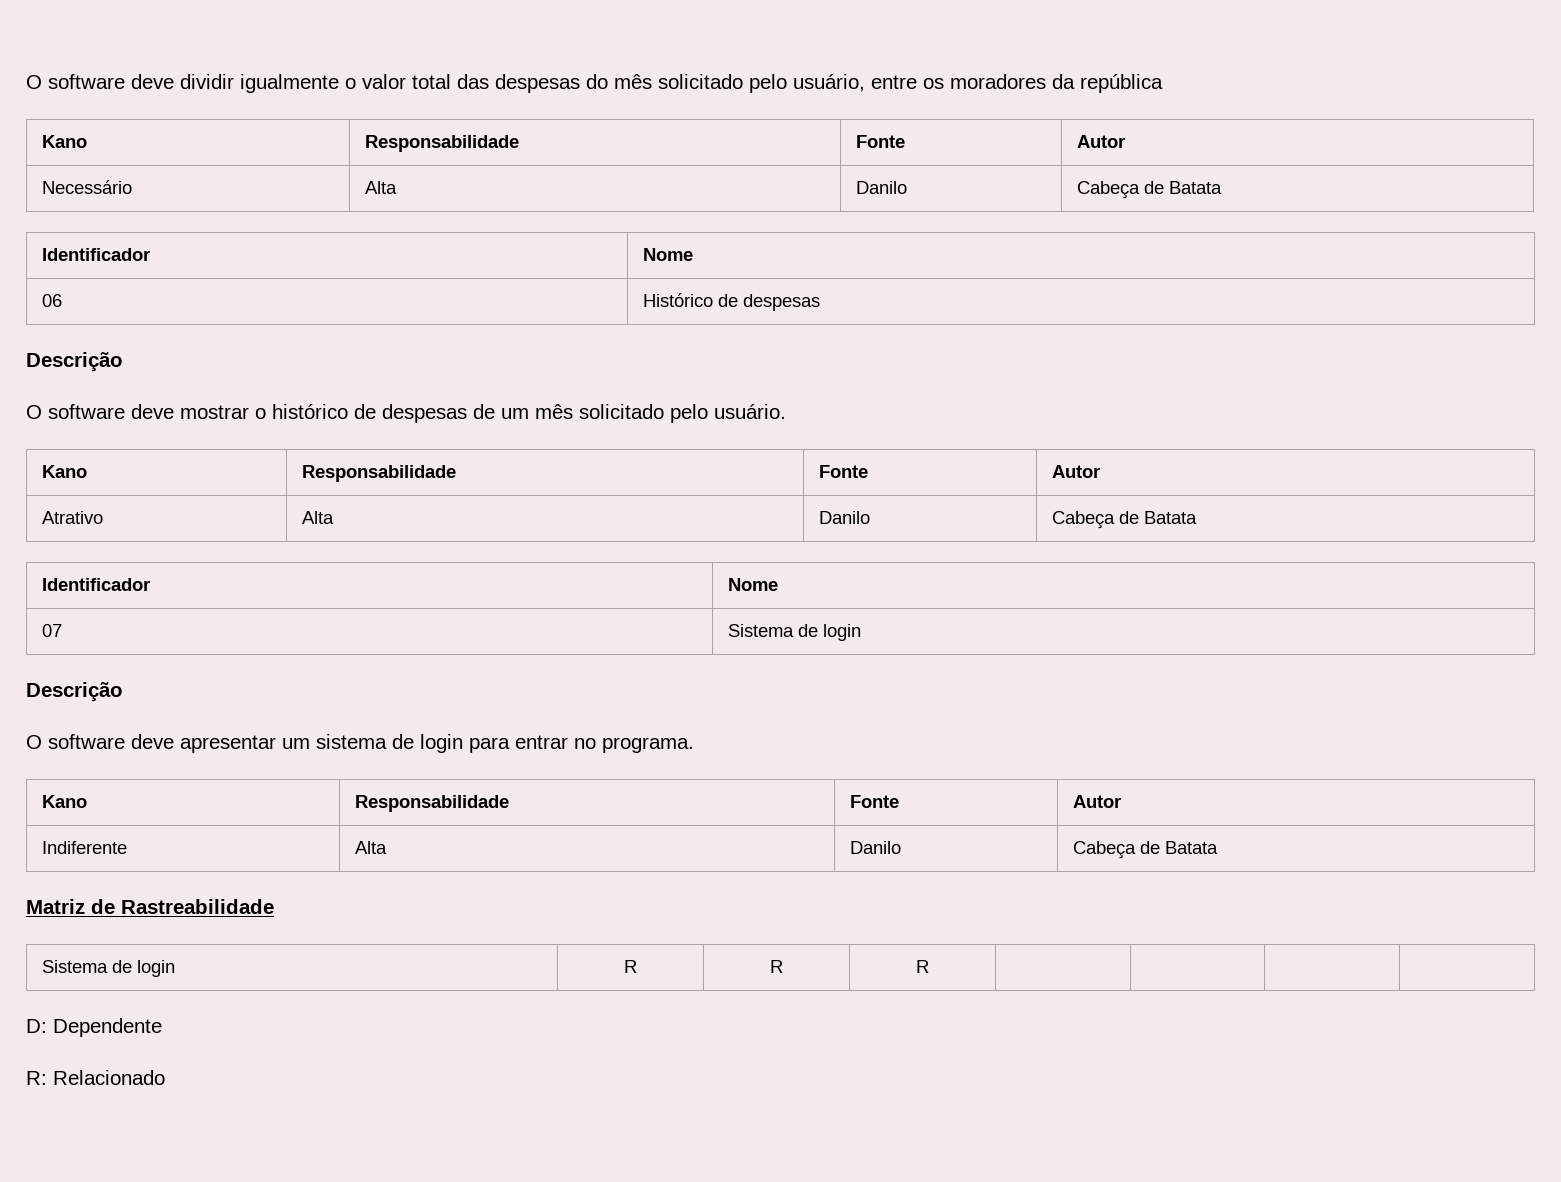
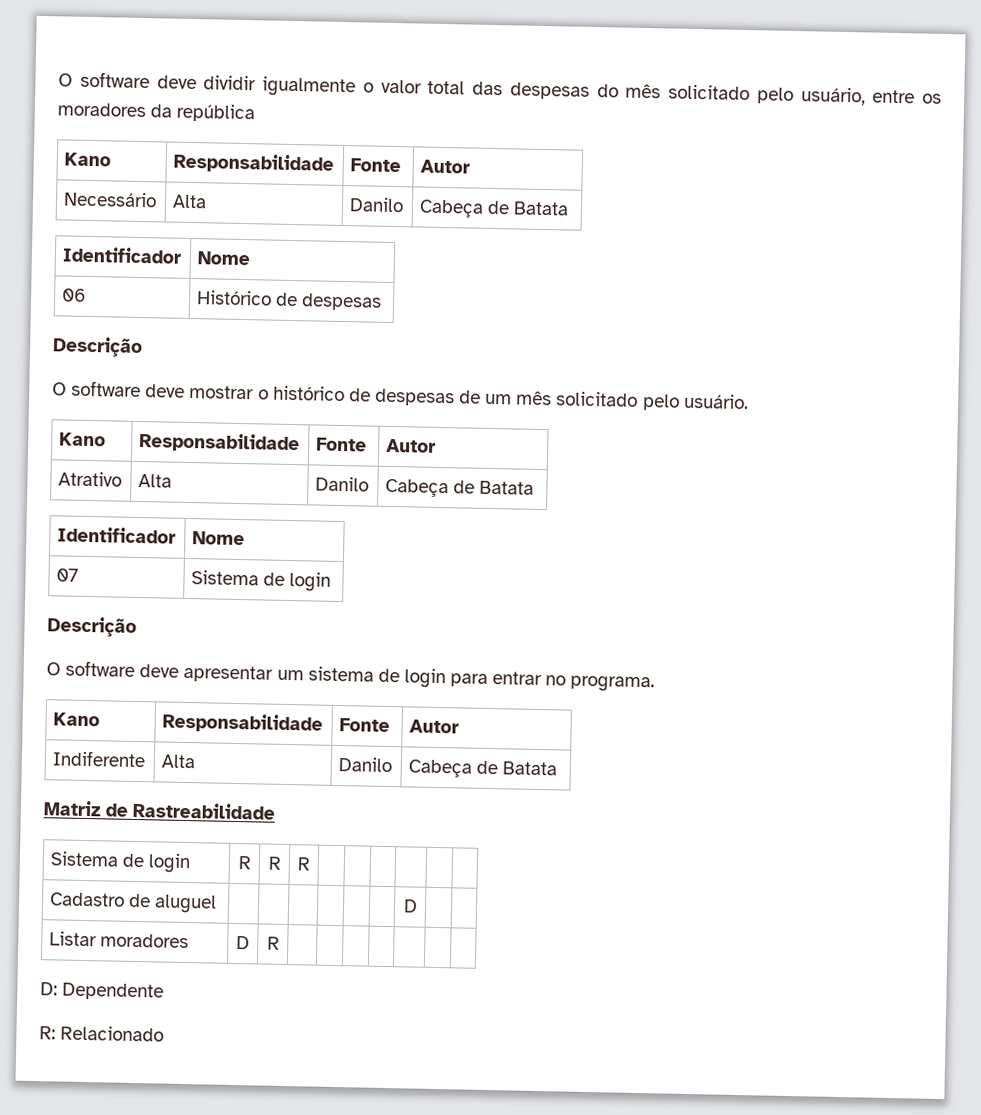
- Sistema de login | R | R | R | | | |
+ Sistema de login | R | R | R | | | | | |
+ Cadastro de aluguel | | | | | | | D | |
+ Listar moradores | D | R | | | | | | |

